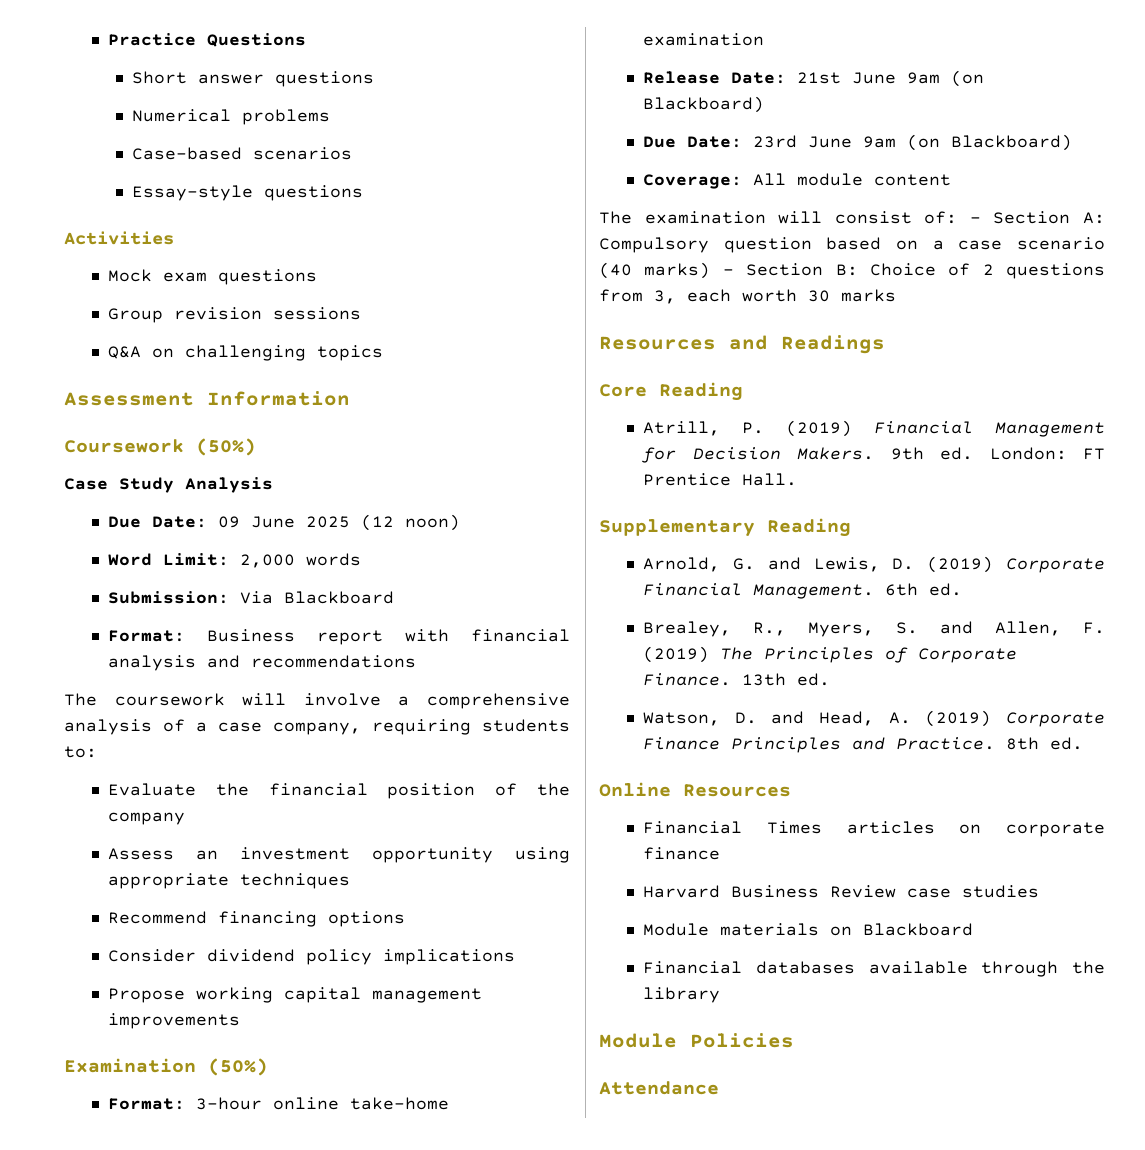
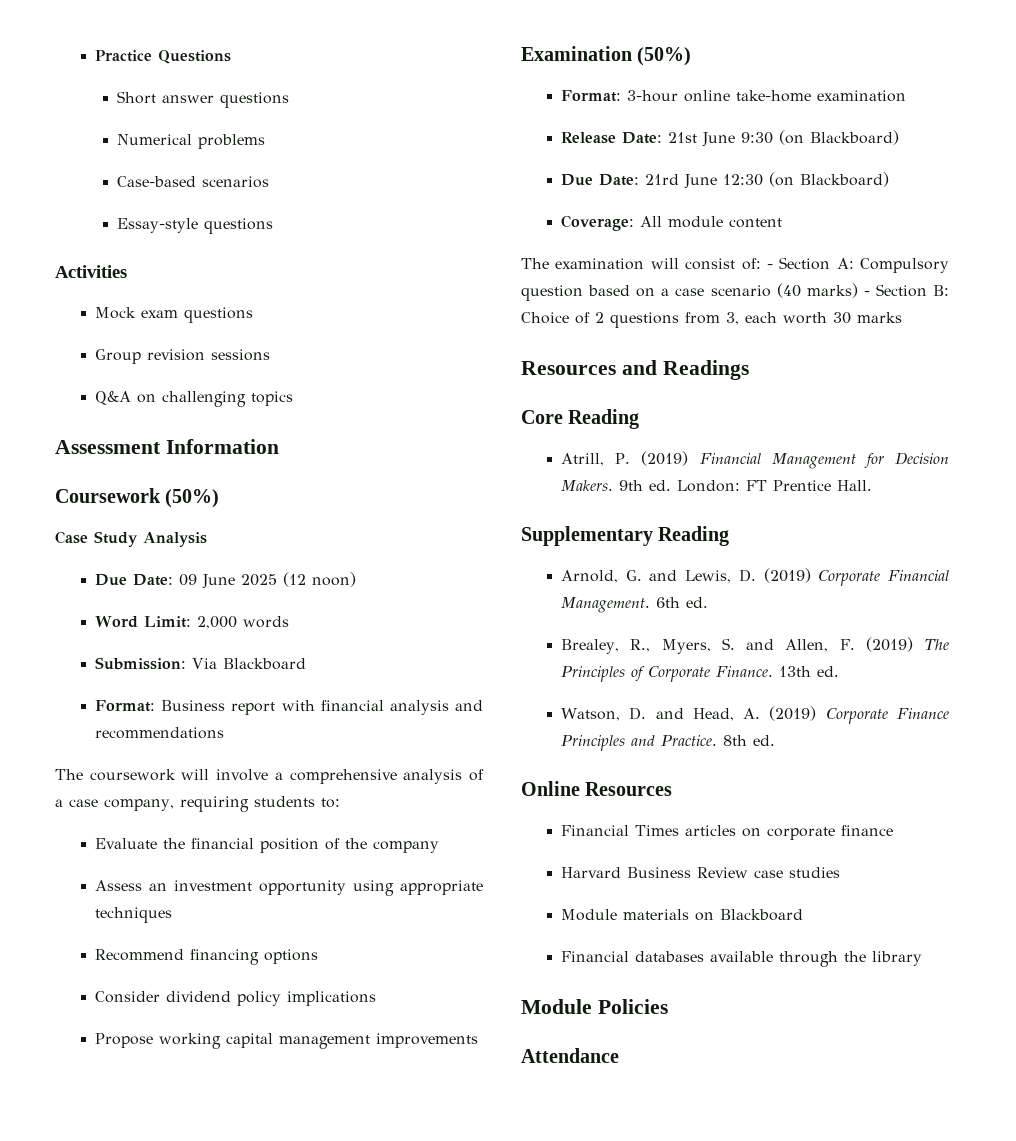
- Release Date: 21st June 9am (on Blackboard)
+ Release Date: 21st June 9:30 (on Blackboard)
- Due Date: 23rd June 9am (on Blackboard)
+ Due Date: 21rd June 12:30 (on Blackboard)

